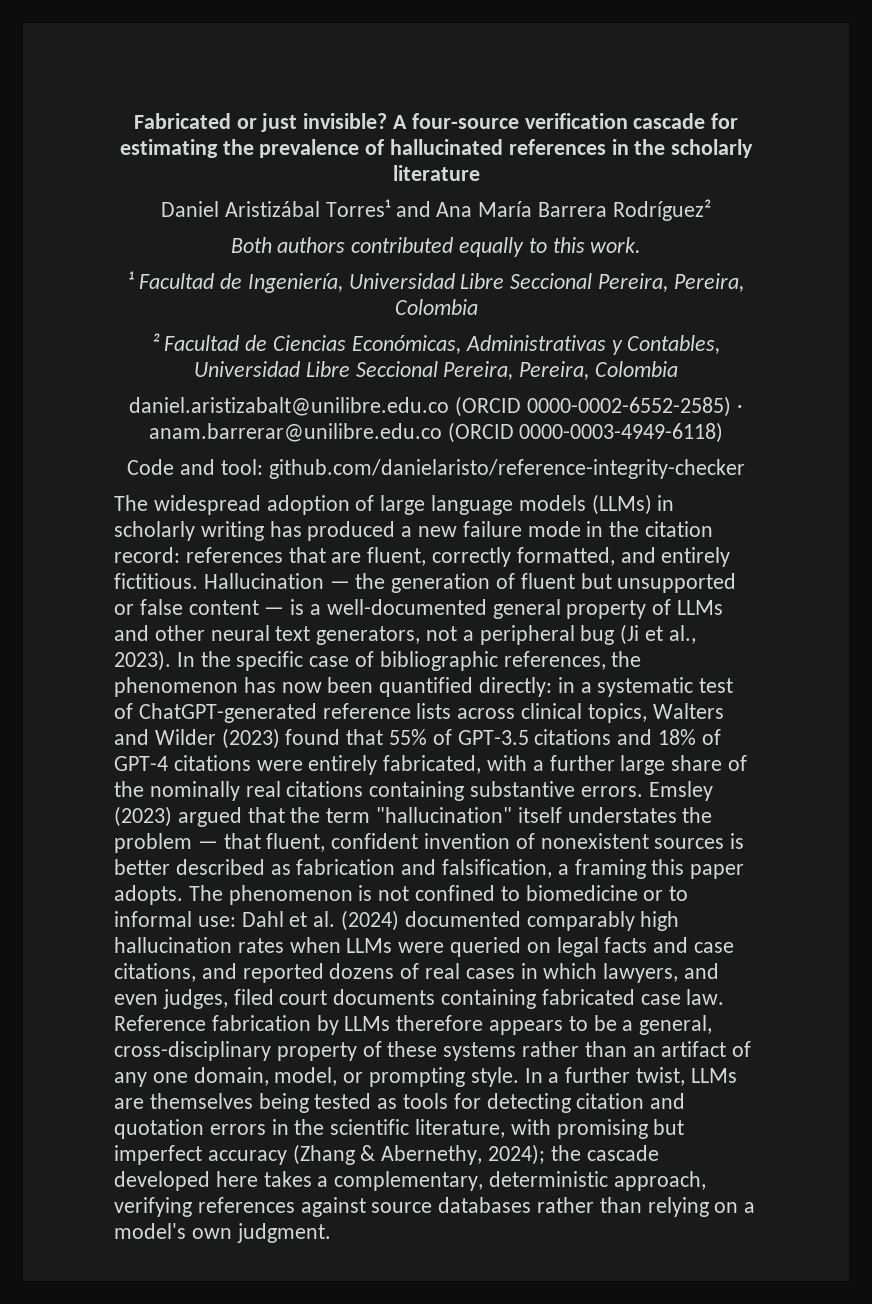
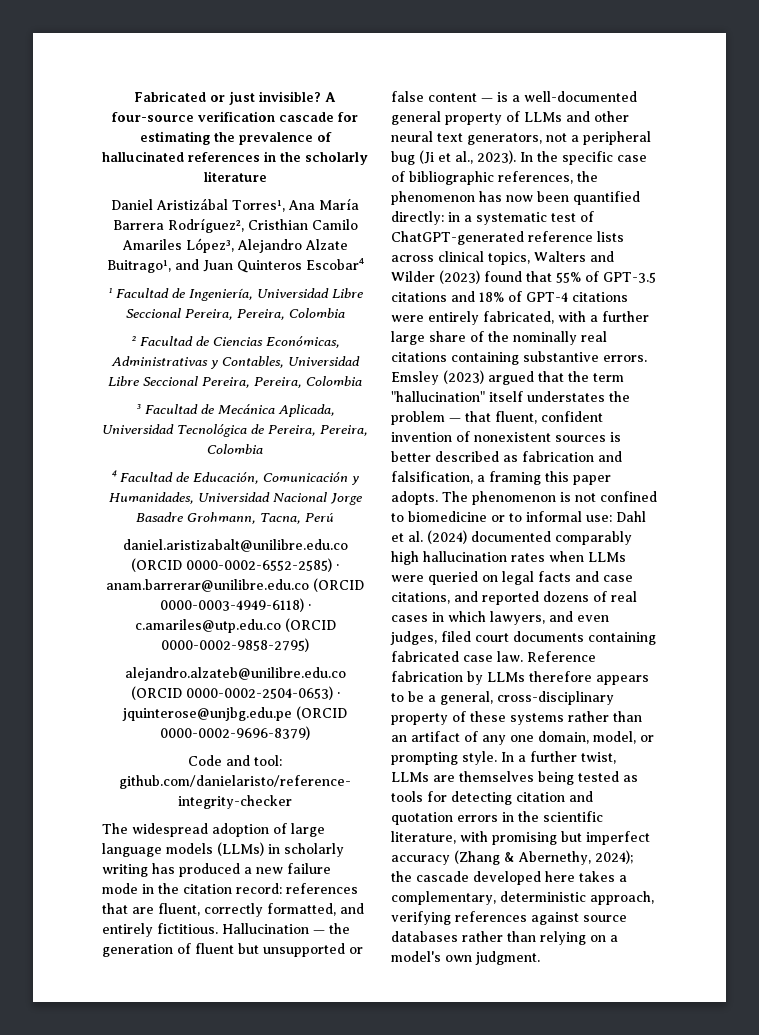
- Daniel Aristizábal Torres¹ and Ana María Barrera Rodríguez²
- Both authors contributed equally to this work.
+ Daniel Aristizábal Torres¹, Ana María Barrera Rodríguez², Cristhian Camilo Amariles López³, Alejandro Alzate Buitrago¹, and Juan Quinteros Escobar⁴
+ ³ Facultad de Mecánica Aplicada, Universidad Tecnológica de Pereira, Pereira, Colombia
+ ⁴ Facultad de Educación, Comunicación y Humanidades, Universidad Nacional Jorge Basadre Grohmann, Tacna, Perú
- daniel.aristizabalt@unilibre.edu.co (ORCID 0000-0002-6552-2585) · anam.barrerar@unilibre.edu.co (ORCID 0000-0003-4949-6118)
+ daniel.aristizabalt@unilibre.edu.co (ORCID 0000-0002-6552-2585) · anam.barrerar@unilibre.edu.co (ORCID 0000-0003-4949-6118) · c.amariles@utp.edu.co (ORCID 0000-0002-9858-2795)
+ alejandro.alzateb@unilibre.edu.co (ORCID 0000-0002-2504-0653) · jquinterose@unjbg.edu.pe (ORCID 0000-0002-9696-8379)

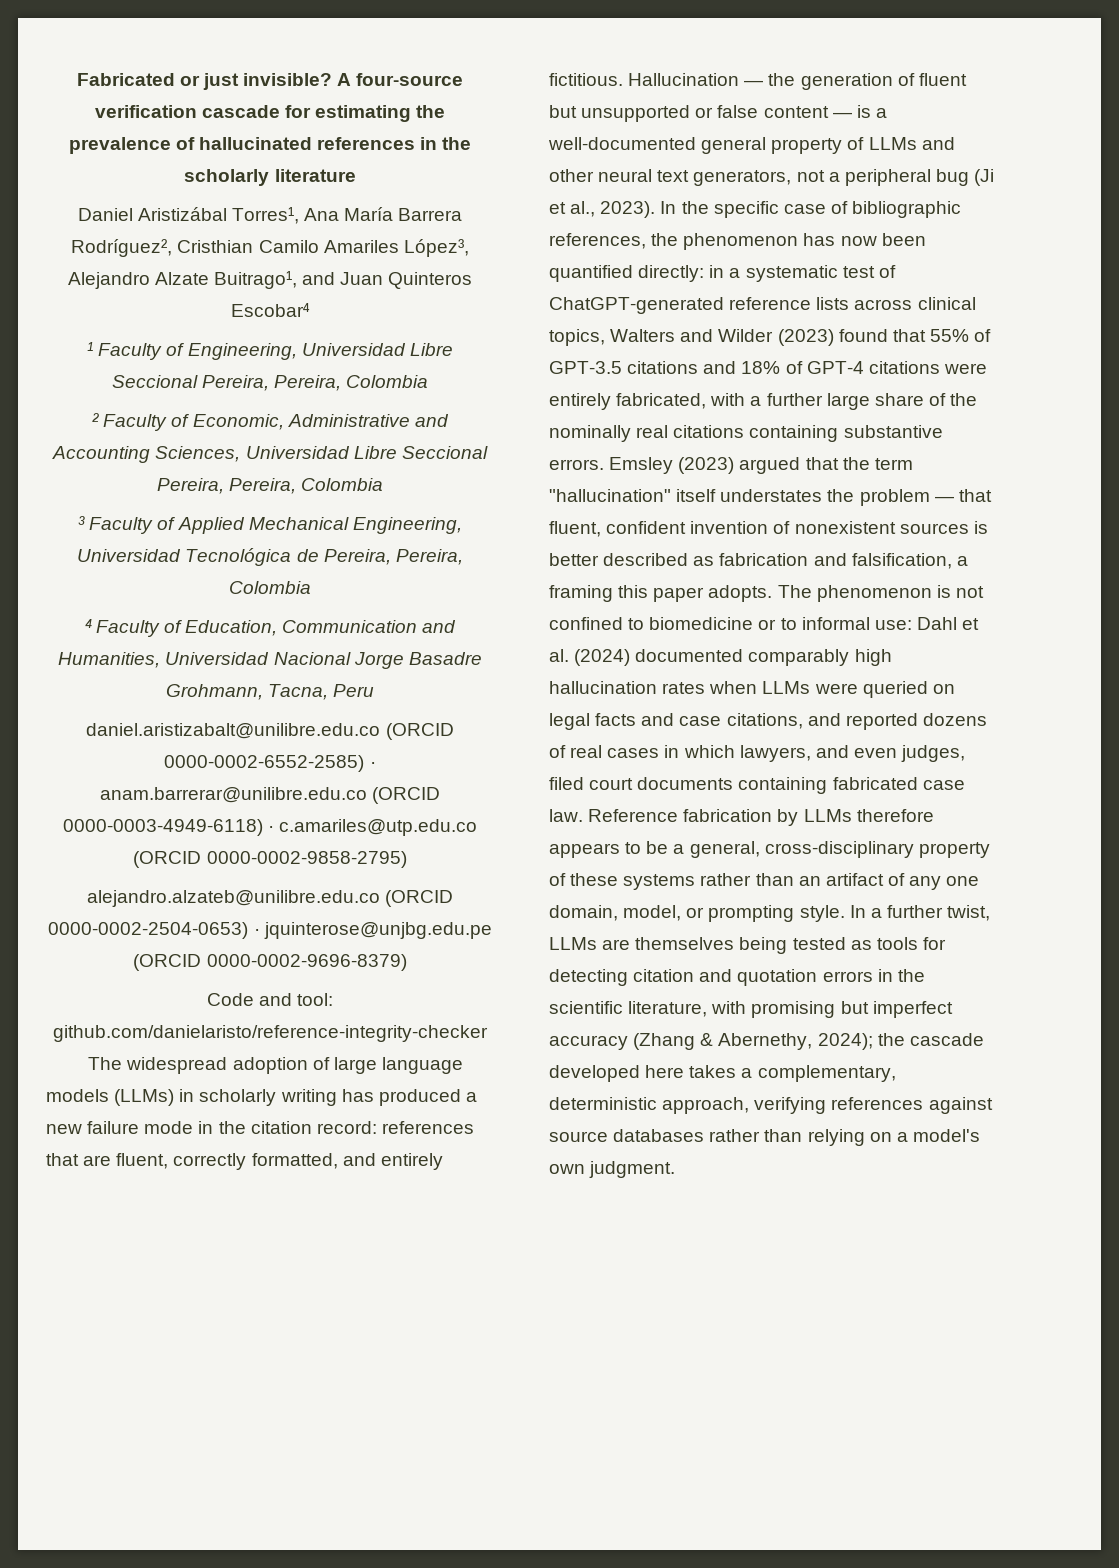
- ¹ Facultad de Ingeniería, Universidad Libre Seccional Pereira, Pereira, Colombia
+ ¹ Faculty of Engineering, Universidad Libre Seccional Pereira, Pereira, Colombia
- ² Facultad de Ciencias Económicas, Administrativas y Contables, Universidad Libre Seccional Pereira, Pereira, Colombia
+ ² Faculty of Economic, Administrative and Accounting Sciences, Universidad Libre Seccional Pereira, Pereira, Colombia
- ³ Facultad de Mecánica Aplicada, Universidad Tecnológica de Pereira, Pereira, Colombia
+ ³ Faculty of Applied Mechanical Engineering, Universidad Tecnológica de Pereira, Pereira, Colombia
- ⁴ Facultad de Educación, Comunicación y Humanidades, Universidad Nacional Jorge Basadre Grohmann, Tacna, Perú
+ ⁴ Faculty of Education, Communication and Humanities, Universidad Nacional Jorge Basadre Grohmann, Tacna, Peru

